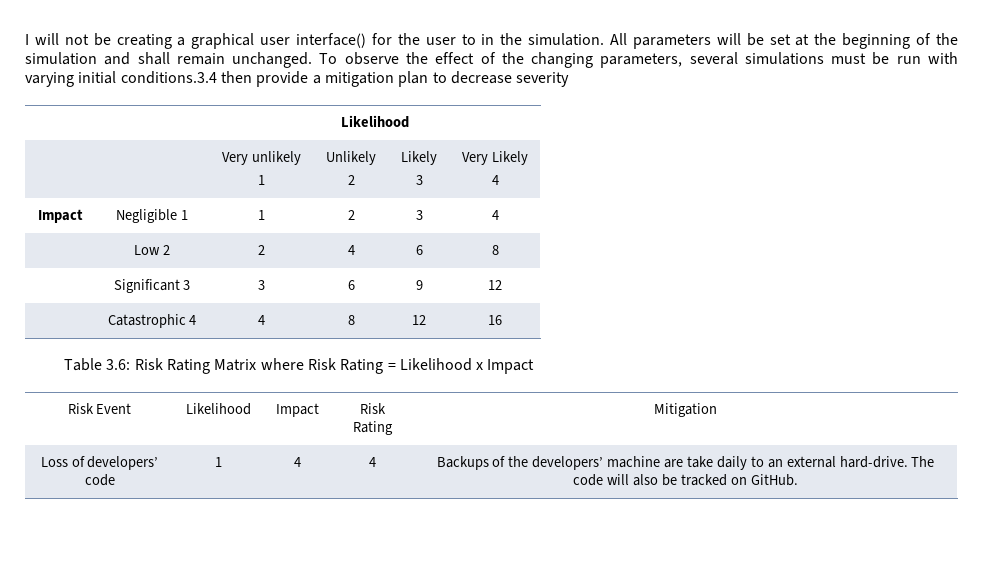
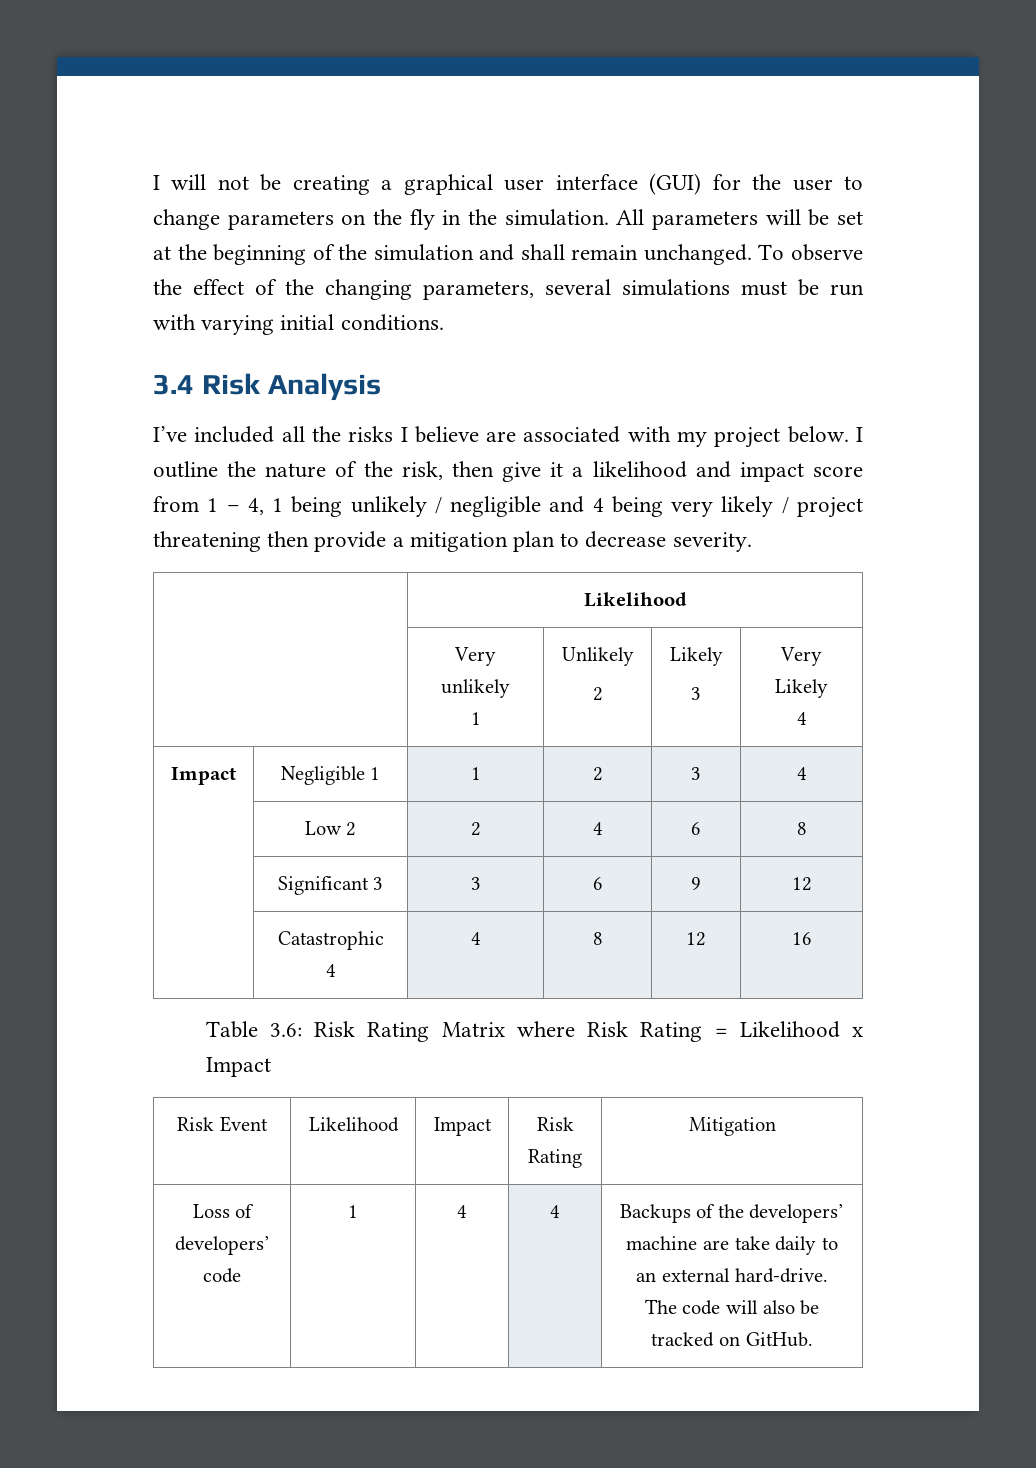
- I will not be creating a graphical user interface() for the user to in the simulation.
+ I will not be creating a graphical user interface (GUI) for the user to change parameters on the fly in the simulation.
- To observe the effect of the changing parameters, several simulations must be run with varying initial conditions.3.4 then provide a mitigation plan to decrease severity
+ To observe the effect of the changing parameters, several simulations must be run with varying initial conditions.
+ 3.4 Risk Analysis
+ I’ve included all the risks I believe are associated with my project below. I outline the nature of the risk, then give it a likelihood and impact score from 1 – 4, 1 being unlikely / negligible and 4 being very likely / project threatening then provide a mitigation plan to decrease severity.

